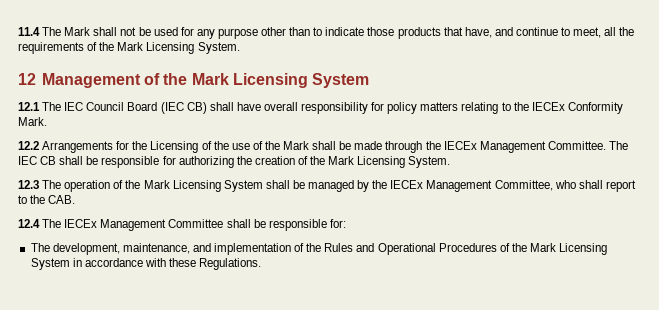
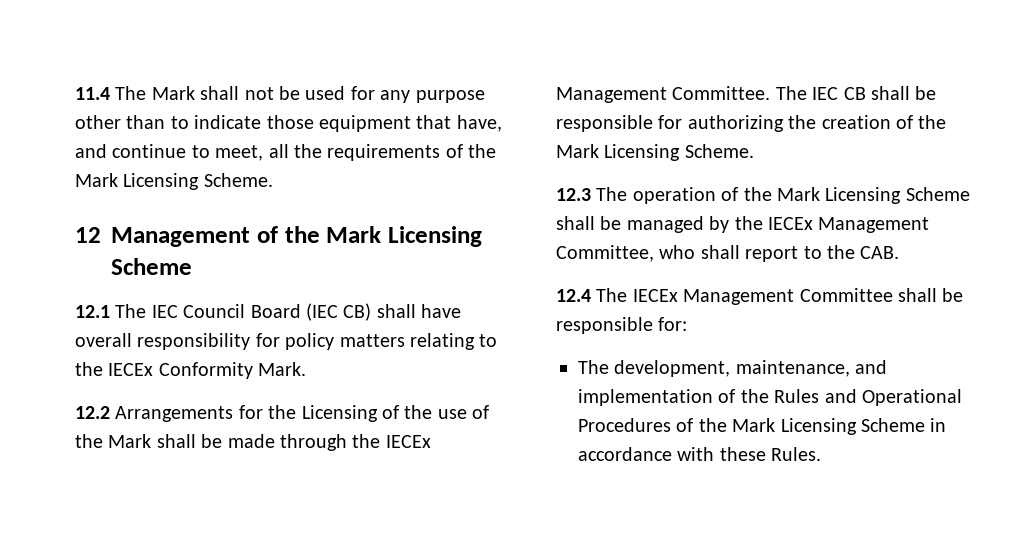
- 11.4 The Mark shall not be used for any purpose other than to indicate those products that have, and continue to meet, all the requirements of the Mark Licensing System.
+ 11.4 The Mark shall not be used for any purpose other than to indicate those equipment that have, and continue to meet, all the requirements of the Mark Licensing Scheme.
- 12 Management of the Mark Licensing System
+ 12 Management of the Mark Licensing Scheme
- The IEC CB shall be responsible for authorizing the creation of the Mark Licensing System.
+ The IEC CB shall be responsible for authorizing the creation of the Mark Licensing Scheme.
- 12.3 The operation of the Mark Licensing System shall be managed by the IECEx Management Committee, who shall report to the CAB.
+ 12.3 The operation of the Mark Licensing Scheme shall be managed by the IECEx Management Committee, who shall report to the CAB.
- The development, maintenance, and implementation of the Rules and Operational Procedures of the Mark Licensing System in accordance with these Regulations.
+ The development, maintenance, and implementation of the Rules and Operational Procedures of the Mark Licensing Scheme in accordance with these Rules.

